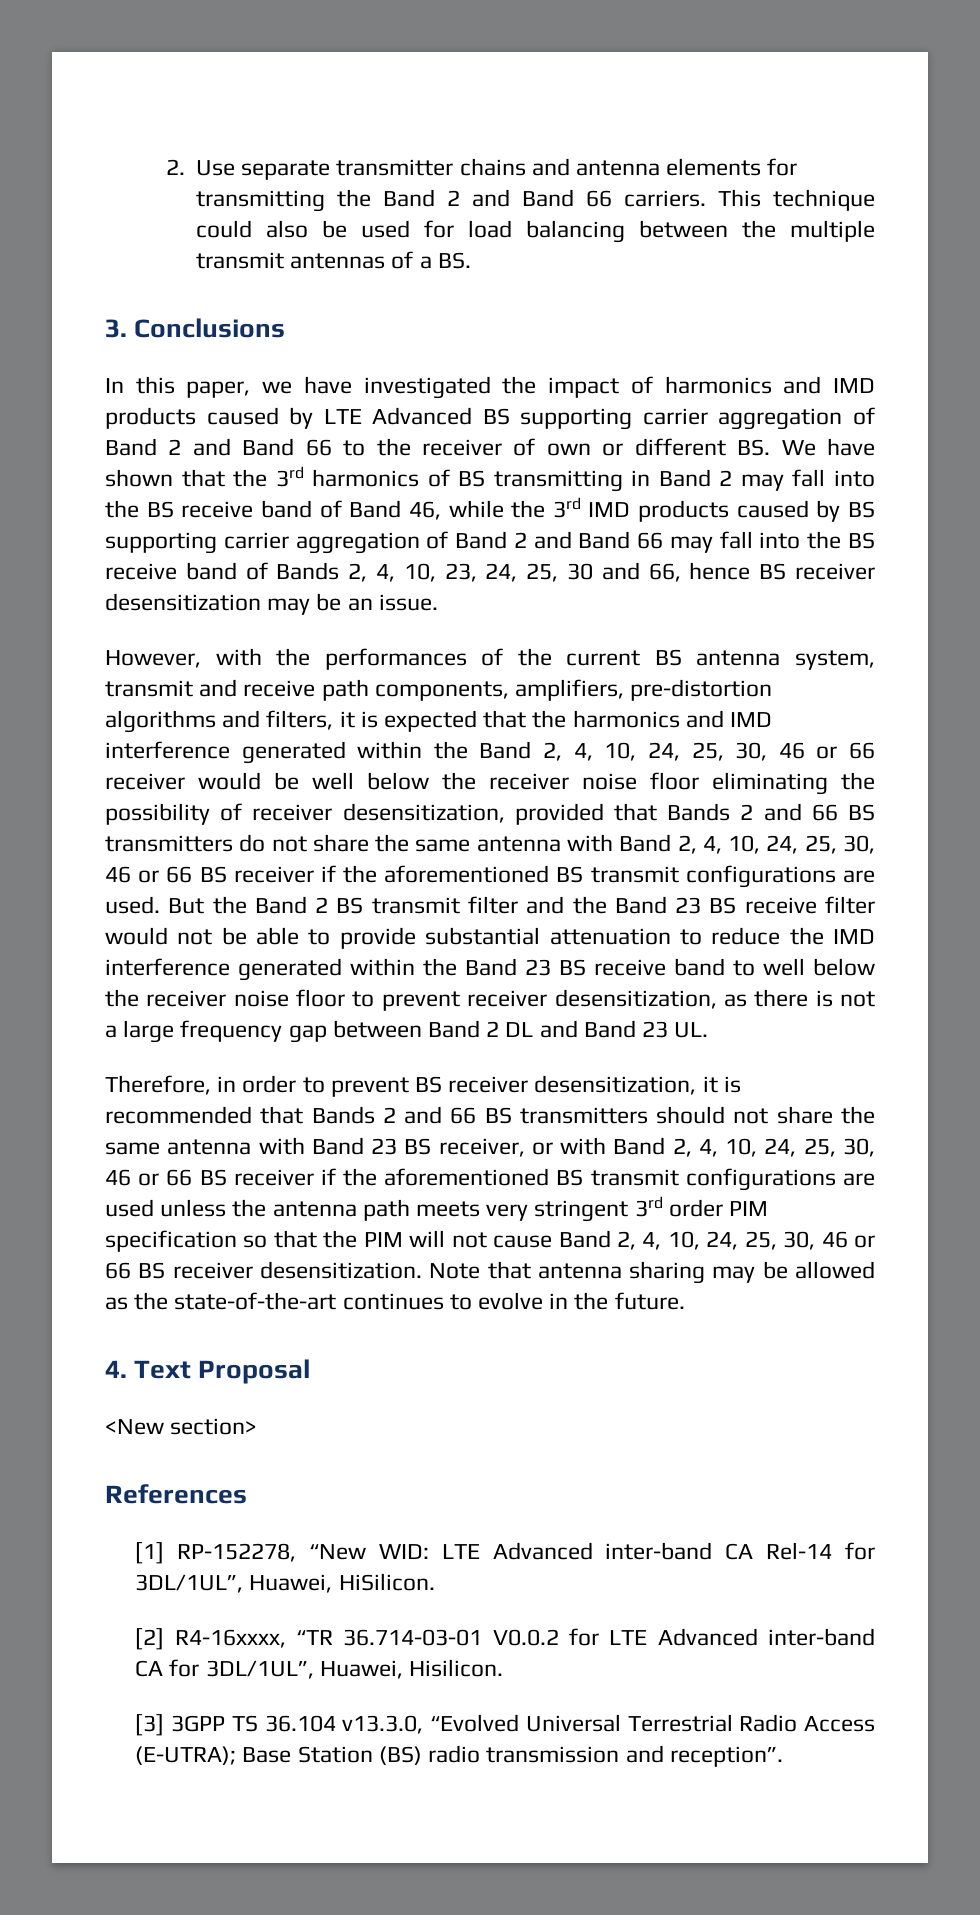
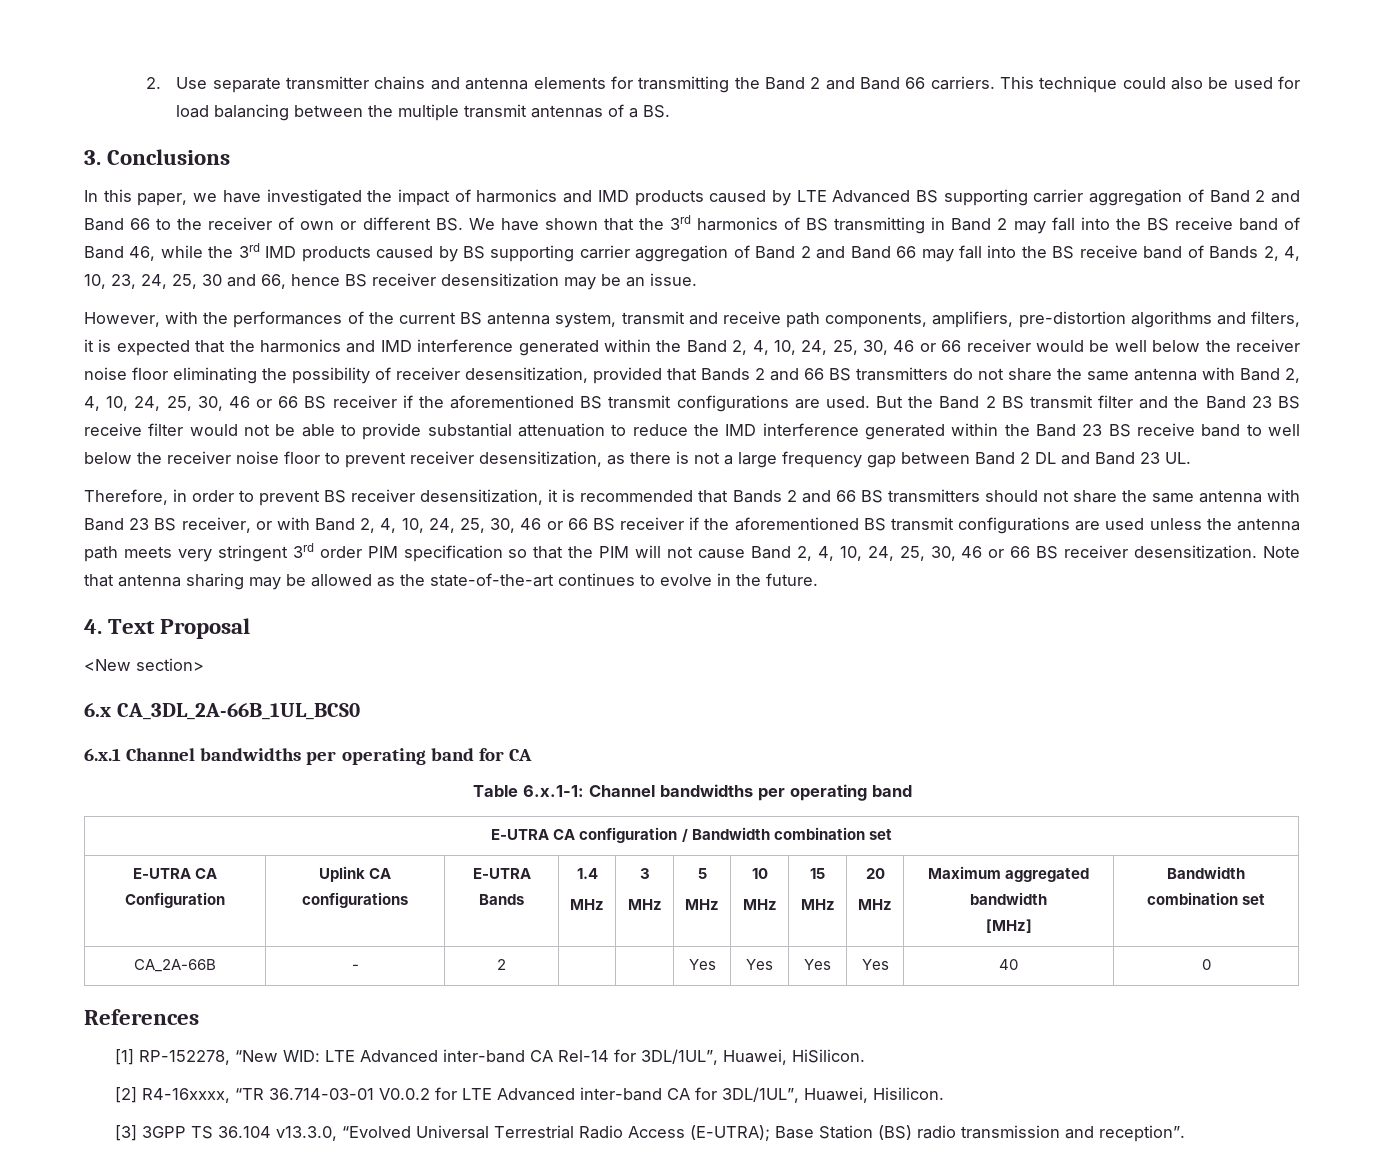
+ 6.x CA_3DL_2A-66B_1UL_BCS0
+ 6.x.1 Channel bandwidths per operating band for CA
+ Table 6.x.1-1: Channel bandwidths per operating band
+ E-UTRA CA configuration / Bandwidth combination set
+ E-UTRA CA Configuration | Uplink CA configurations | E-UTRA Bands | 1.4
+ MHz | 3
+ MHz | 5
+ MHz | 10
+ MHz | 15
+ MHz | 20
+ MHz | Maximum aggregated bandwidth
+ [MHz] | Bandwidth combination set
+ CA_2A-66B | - | 2 | | | Yes | Yes | Yes | Yes | 40 | 0

